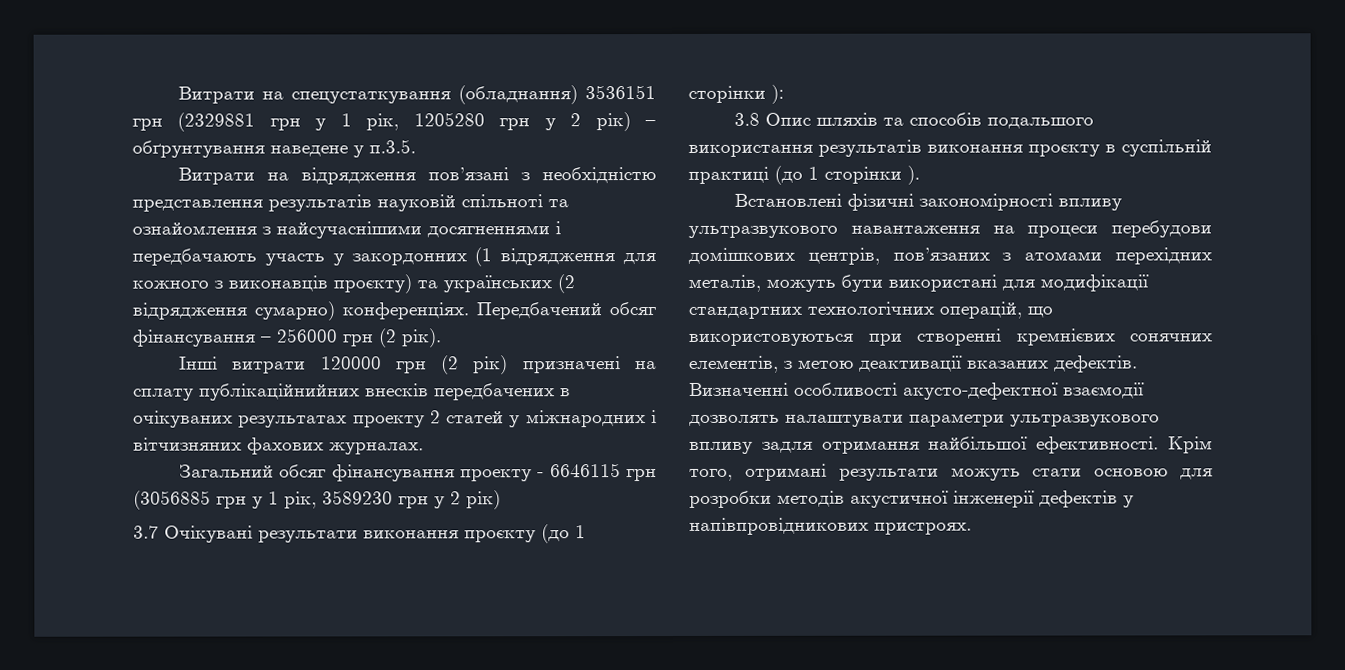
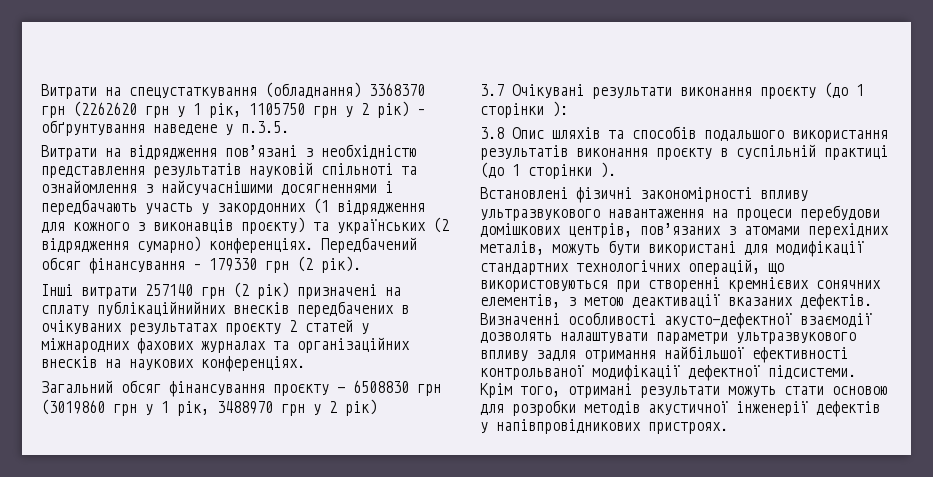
- Витрати на спецустаткування (обладнання) 3536151 грн (2329881 грн у 1 рік, 1205280 грн у 2 рік) – обґрунтування наведене у п.3.5.
+ Витрати на спецустаткування (обладнання) 3368370 грн (2262620 грн у 1 рік, 1105750 грн у 2 рік) – обґрунтування наведене у п.3.5.
- Передбачений обсяг фінансування – 256000 грн (2 рік).
+ Передбачений обсяг фінансування – 179330 грн (2 рік).
- Інші витрати 120000 грн (2 рік) призначені на сплату публікаційнийних внесків передбачених в очікуваних результатах проекту 2 статей у міжнародних і вітчизняних фахових журналах.
- Загальний обсяг фінансування проекту - 6646115 грн (3056885 грн у 1 рік, 3589230 грн у 2 рік)
+ Інші витрати 257140 грн (2 рік) призначені на сплату публікаційнийних внесків передбачених в очікуваних результатах проєкту 2 статей у міжнародних фахових журналах та організаційних внесків на наукових конференціях.
+ Загальний обсяг фінансування проєкту - 6508830 грн (3019860 грн у 1 рік, 3488970 грн у 2 рік)
- Визначенні особливості акусто-дефектної взаємодії дозволять налаштувати параметри ультразвукового впливу задля отримання найбільшої ефективності.
+ Визначенні особливості акусто-дефектної взаємодії дозволять налаштувати параметри ультразвукового впливу задля отримання найбільшої ефективності контрольваної модифікації дефектної підсистеми.

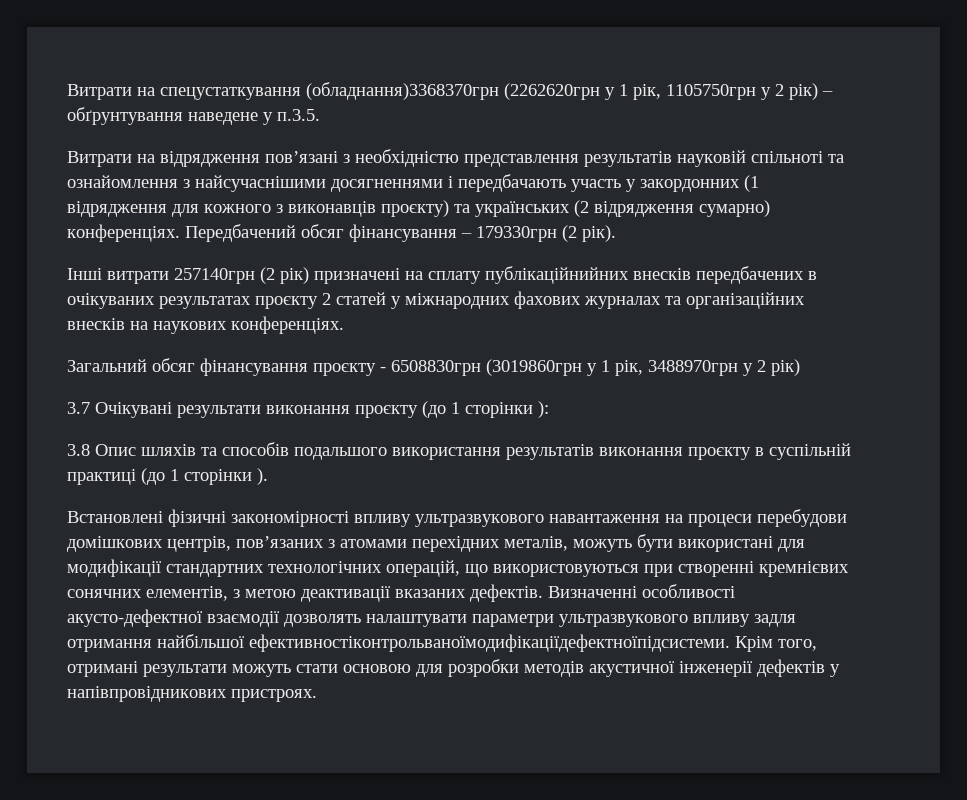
- Витрати на спецустаткування (обладнання) 3368370 грн (2262620 грн у 1 рік, 1105750 грн у 2 рік) – обґрунтування наведене у п.3.5.
+ Витрати на спецустаткування (обладнання)3368370грн (2262620грн у 1 рік, 1105750грн у 2 рік) – обґрунтування наведене у п.3.5.
- Передбачений обсяг фінансування – 179330 грн (2 рік).
+ Передбачений обсяг фінансування – 179330грн (2 рік).
- Інші витрати 257140 грн (2 рік) призначені на сплату публікаційнийних внесків передбачених в очікуваних результатах проєкту 2 статей у міжнародних фахових журналах та організаційних внесків на наукових конференціях.
+ Інші витрати 257140грн (2 рік) призначені на сплату публікаційнийних внесків передбачених в очікуваних результатах проєкту 2 статей у міжнародних фахових журналах та організаційних внесків на наукових конференціях.
- Загальний обсяг фінансування проєкту - 6508830 грн (3019860 грн у 1 рік, 3488970 грн у 2 рік)
+ Загальний обсяг фінансування проєкту - 6508830грн (3019860грн у 1 рік, 3488970грн у 2 рік)
- Визначенні особливості акусто-дефектної взаємодії дозволять налаштувати параметри ультразвукового впливу задля отримання найбільшої ефективності контрольваної модифікації дефектної підсистеми.
+ Визначенні особливості акусто-дефектної взаємодії дозволять налаштувати параметри ультразвукового впливу задля отримання найбільшої ефективностіконтрольваноїмодифікаціїдефектноїпідсистеми.

